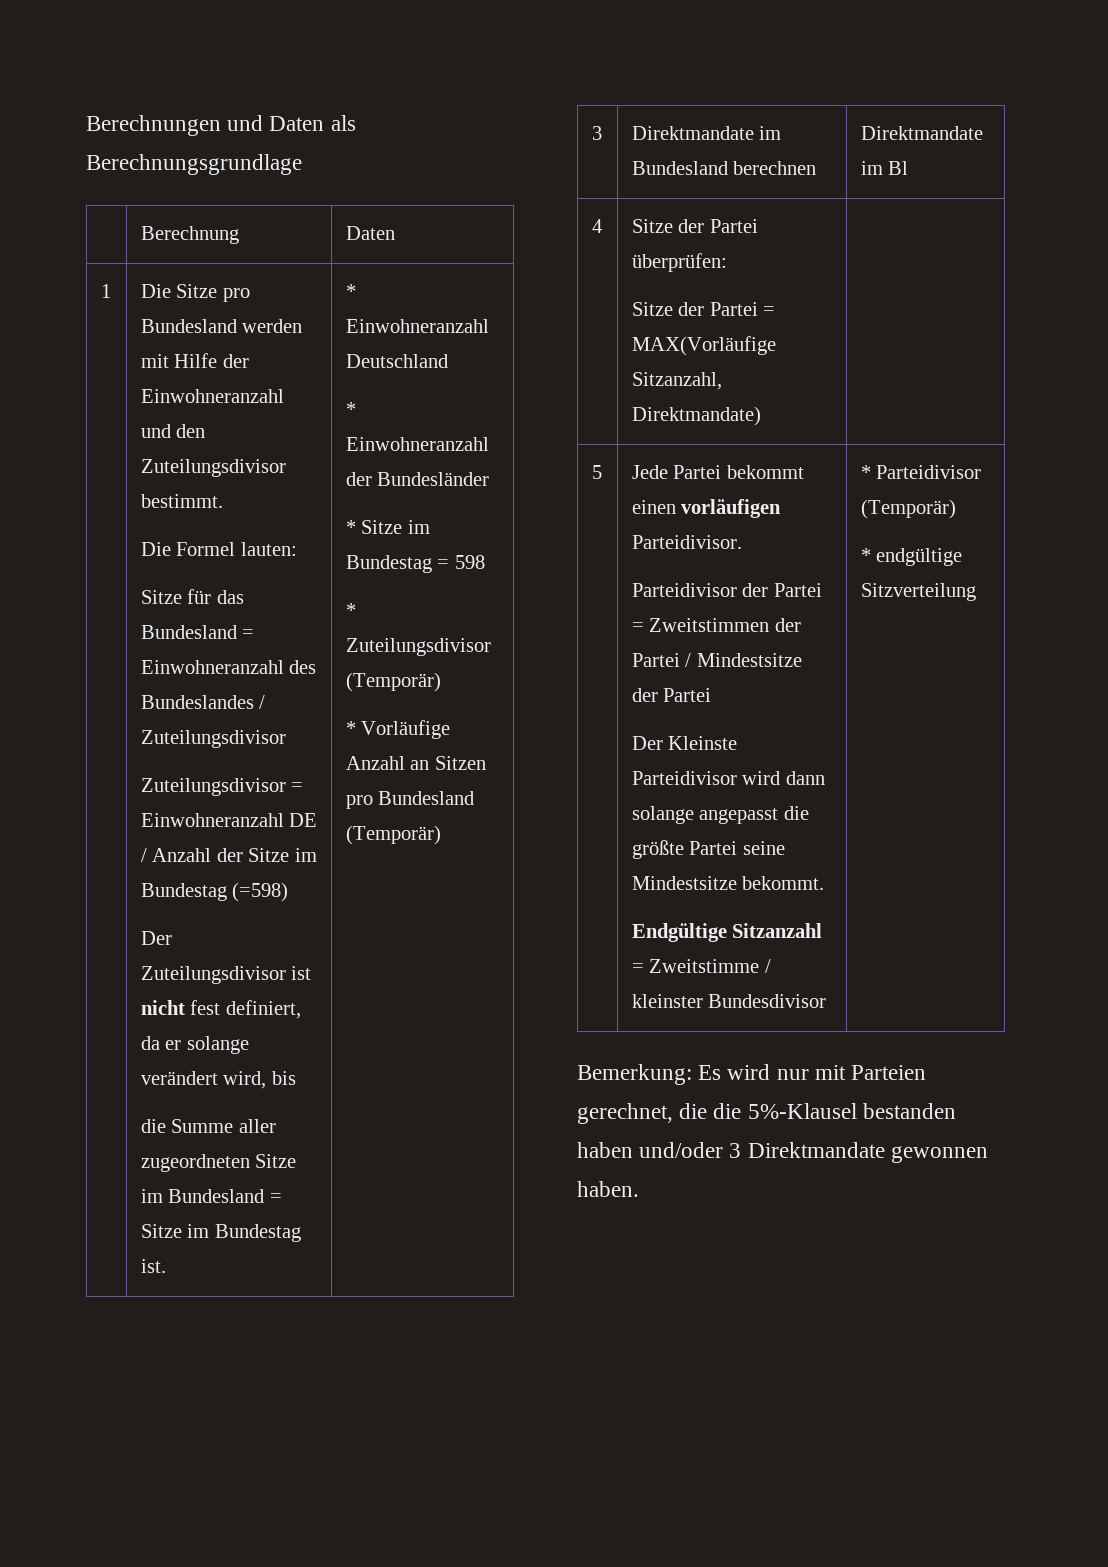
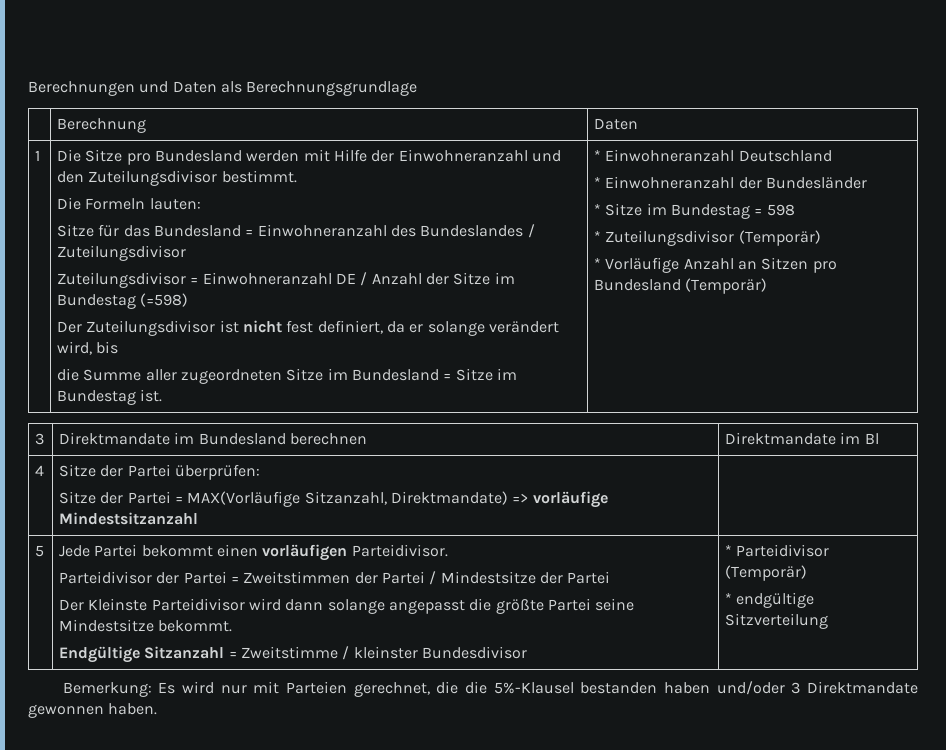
- Die Formel lauten:
+ Die Formeln lauten:
  4 | Sitze der Partei überprüfen:
- Sitze der Partei = MAX(Vorläufige Sitzanzahl, Direktmandate) |
+ Sitze der Partei = MAX(Vorläufige Sitzanzahl, Direktmandate) => vorläufige Mindestsitzanzahl |

